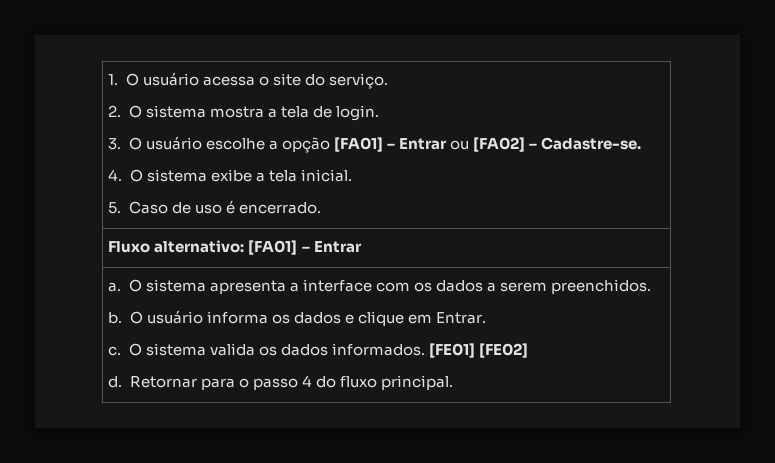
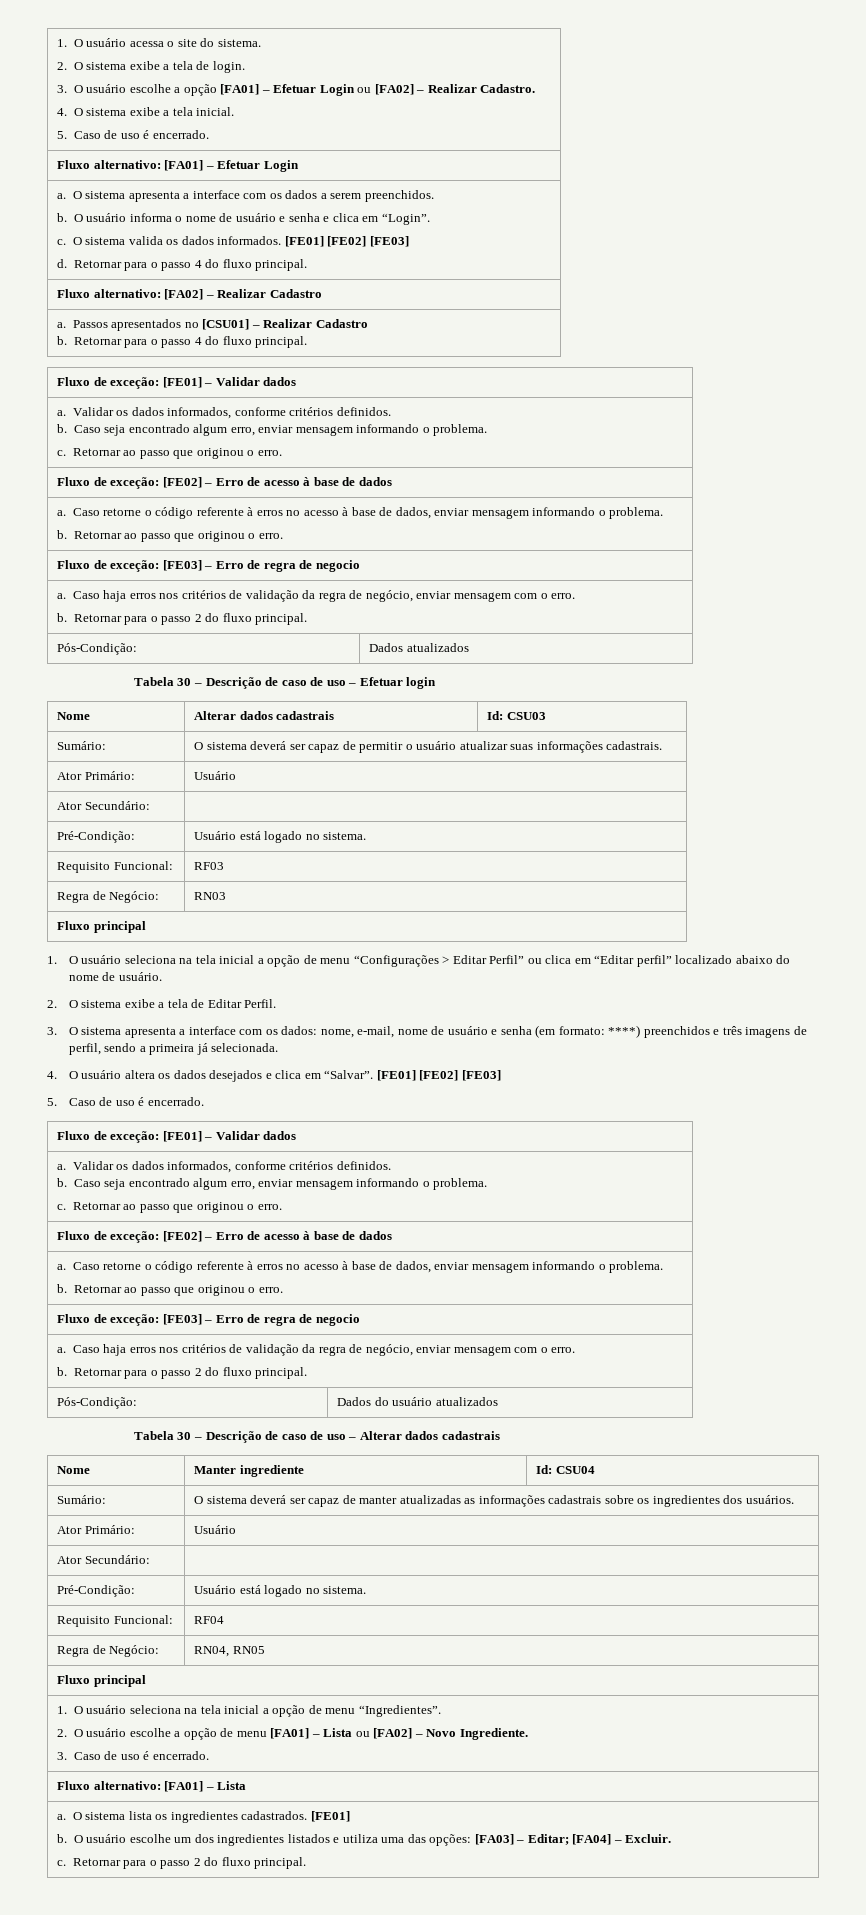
- 1. O usuário acessa o site do serviço.
- 2. O sistema mostra a tela de login.
+ 1. O usuário acessa o site do sistema.
+ 2. O sistema exibe a tela de login.
- 3. O usuário escolhe a opção [FA01] – Entrar ou [FA02] – Cadastre-se.
+ 3. O usuário escolhe a opção [FA01] – Efetuar Login ou [FA02] – Realizar Cadastro.
- Fluxo alternativo: [FA01] – Entrar
+ Fluxo alternativo: [FA01] – Efetuar Login
- O usuário informa os dados e clique em Entrar.
+ O usuário informa o nome de usuário e senha e clica em “Login”.
- O sistema valida os dados informados. [FE01] [FE02]
+ O sistema valida os dados informados. [FE01] [FE02] [FE03]
+ Fluxo alternativo: [FA02] – Realizar Cadastro
+ a. Passos apresentados no [CSU01] – Realizar Cadastro
+ b. Retornar para o passo 4 do fluxo principal.
+ Fluxo de exceção: [FE01] – Validar dados
+ a. Validar os dados informados, conforme critérios definidos.
+ b. Caso seja encontrado algum erro, enviar mensagem informando o problema.
+ c. Retornar ao passo que originou o erro.
+ Fluxo de exceção: [FE02] – Erro de acesso à base de dados
+ a. Caso retorne o código referente à erros no acesso à base de dados, enviar mensagem informando o problema.
+ b. Retornar ao passo que originou o erro.
+ Fluxo de exceção: [FE03] – Erro de regra de negocio
+ a. Caso haja erros nos critérios de validação da regra de negócio, enviar mensagem com o erro.
+ b. Retornar para o passo 2 do fluxo principal.
+ Pós-Condição: | Dados atualizados
+ Tabela 30 – Descrição de caso de uso – Efetuar login
+ Nome | Alterar dados cadastrais | Id: CSU03
+ Sumário: | O sistema deverá ser capaz de permitir o usuário atualizar suas informações cadastrais.
+ Ator Primário: | Usuário
+ Ator Secundário: |
+ Pré-Condição: | Usuário está logado no sistema.
+ Requisito Funcional: | RF03
+ Regra de Negócio: | RN03
+ Fluxo principal
+ 1. O usuário seleciona na tela inicial a opção de menu “Configurações > Editar Perfil” ou clica em “Editar perfil” localizado abaixo do nome de usuário.
+ 2. O sistema exibe a tela de Editar Perfil.
+ 3. O sistema apresenta a interface com os dados: nome, e-mail, nome de usuário e senha (em formato: ****) preenchidos e três imagens de perfil, sendo a primeira já selecionada.
+ 4. O usuário altera os dados desejados e clica em “Salvar”. [FE01] [FE02] [FE03]
+ 5. Caso de uso é encerrado.
+ Fluxo de exceção: [FE01] – Validar dados
+ a. Validar os dados informados, conforme critérios definidos.
+ b. Caso seja encontrado algum erro, enviar mensagem informando o problema.
+ c. Retornar ao passo que originou o erro.
+ Fluxo de exceção: [FE02] – Erro de acesso à base de dados
+ a. Caso retorne o código referente à erros no acesso à base de dados, enviar mensagem informando o problema.
+ b. Retornar ao passo que originou o erro.
+ Fluxo de exceção: [FE03] – Erro de regra de negocio
+ a. Caso haja erros nos critérios de validação da regra de negócio, enviar mensagem com o erro.
+ b. Retornar para o passo 2 do fluxo principal.
+ Pós-Condição: | Dados do usuário atualizados
+ Tabela 30 – Descrição de caso de uso – Alterar dados cadastrais
+ Nome | Manter ingrediente | Id: CSU04
+ Sumário: | O sistema deverá ser capaz de manter atualizadas as informações cadastrais sobre os ingredientes dos usuários.
+ Ator Primário: | Usuário
+ Ator Secundário: |
+ Pré-Condição: | Usuário está logado no sistema.
+ Requisito Funcional: | RF04
+ Regra de Negócio: | RN04, RN05
+ Fluxo principal
+ 1. O usuário seleciona na tela inicial a opção de menu “Ingredientes”.
+ 2. O usuário escolhe a opção de menu [FA01] – Lista ou [FA02] – Novo Ingrediente.
+ 3. Caso de uso é encerrado.
+ Fluxo alternativo: [FA01] – Lista
+ a. O sistema lista os ingredientes cadastrados. [FE01]
+ b. O usuário escolhe um dos ingredientes listados e utiliza uma das opções: [FA03] – Editar; [FA04] – Excluir.
+ c. Retornar para o passo 2 do fluxo principal.

